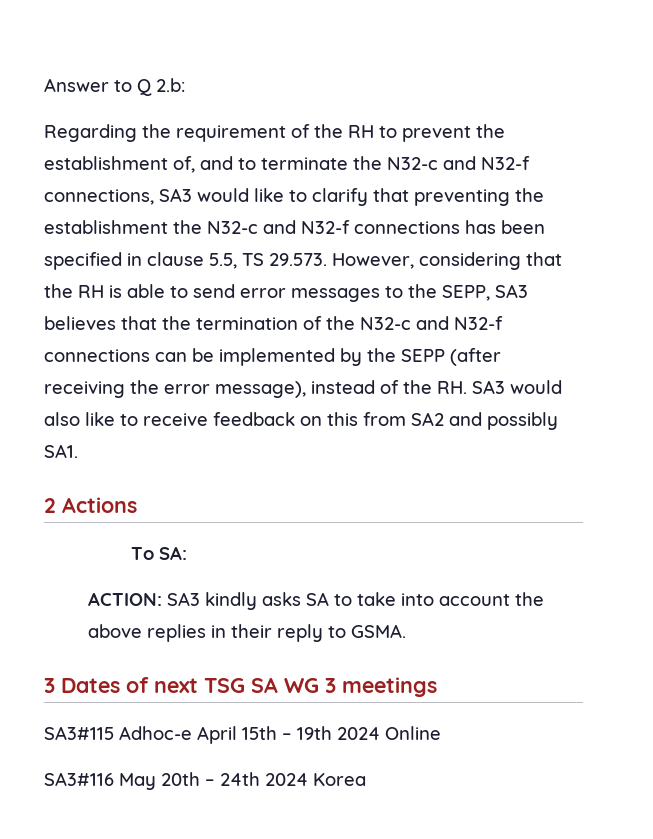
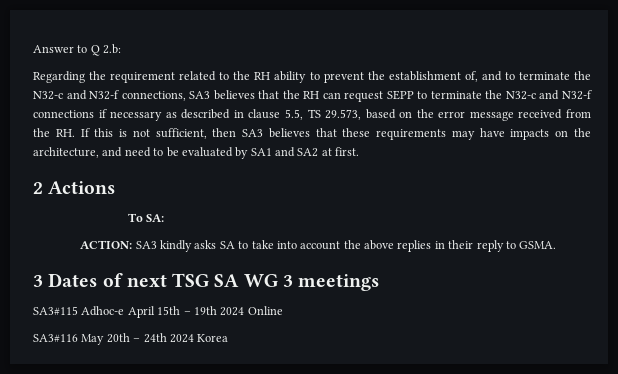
- Regarding the requirement of the RH to prevent the establishment of, and to terminate the N32-c and N32-f connections, SA3 would like to clarify that preventing the establishment the N32-c and N32-f connections has been specified in clause 5.5, TS 29.573. However, considering that the RH is able to send error messages to the SEPP, SA3 believes that the termination of the N32-c and N32-f connections can be implemented by the SEPP (after receiving the error message), instead of the RH. SA3 would also like to receive feedback on this from SA2 and possibly SA1.
+ Regarding the requirement related to the RH ability to prevent the establishment of, and to terminate the N32-c and N32-f connections, SA3 believes that the RH can request SEPP to terminate the N32-c and N32-f connections if necessary as described in clause 5.5, TS 29.573, based on the error message received from the RH. If this is not sufficient, then SA3 believes that these requirements may have impacts on the architecture, and need to be evaluated by SA1 and SA2 at first.

